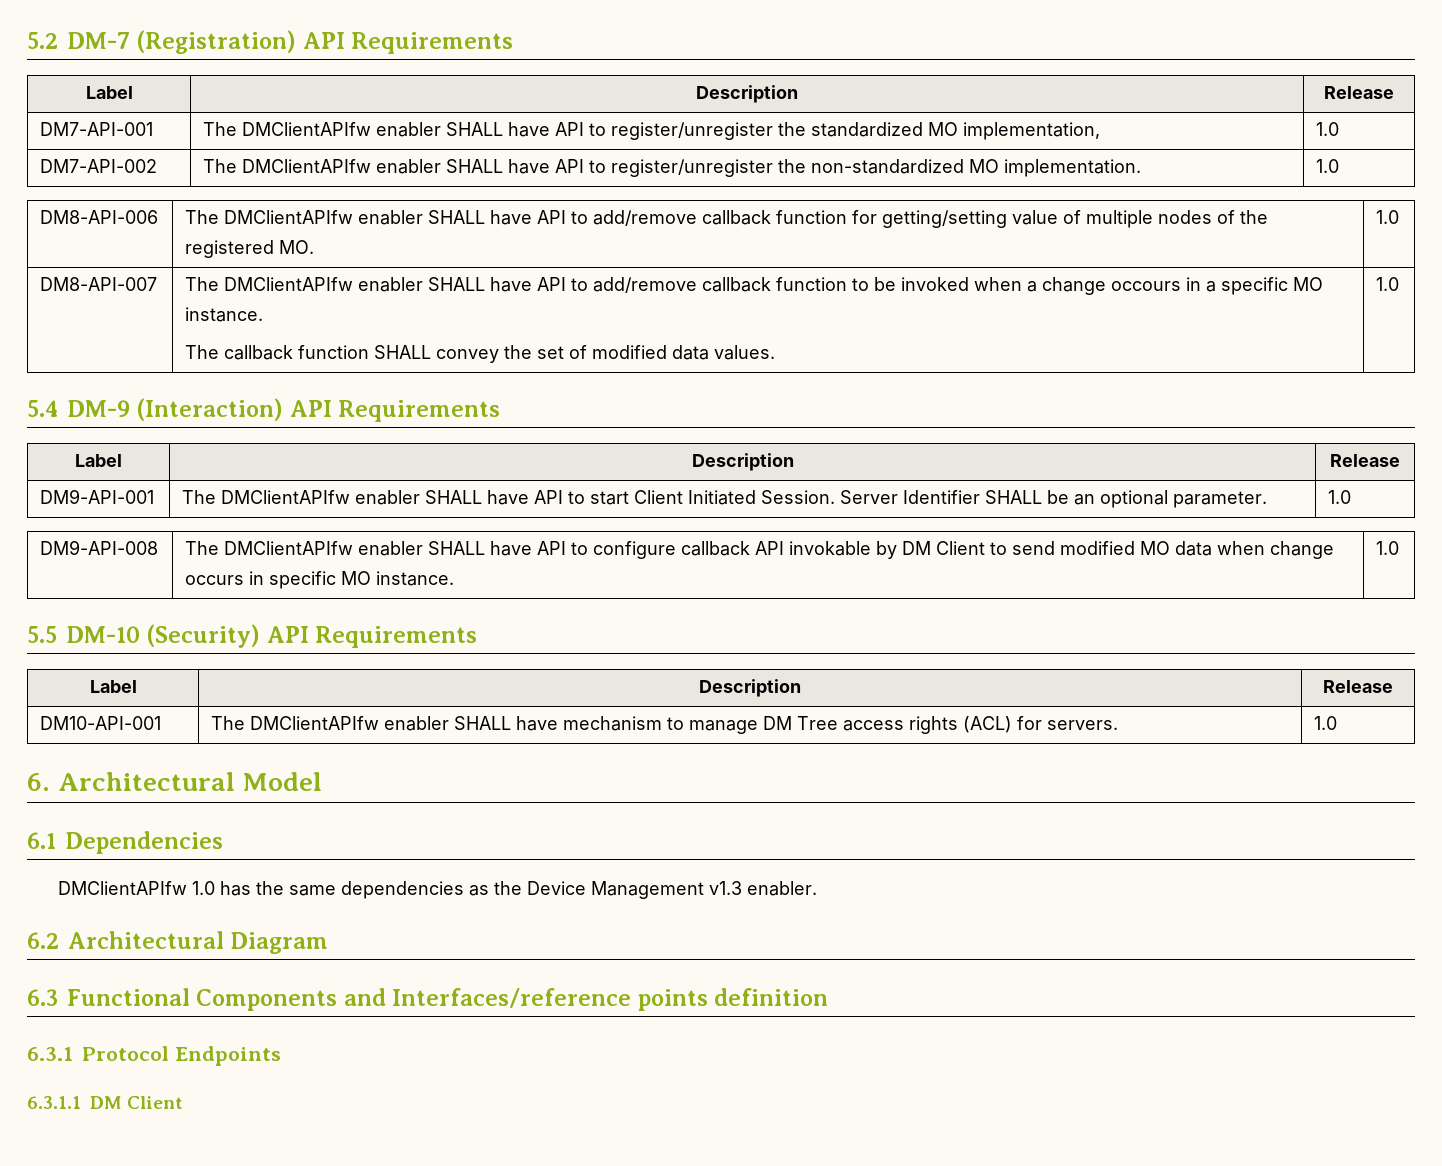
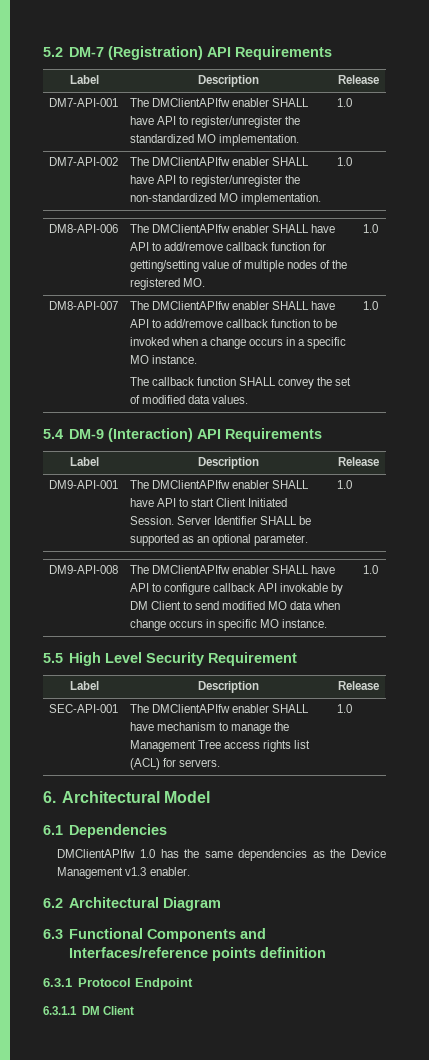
- DM7-API-001 | The DMClientAPIfw enabler SHALL have API to register/unregister the standardized MO implementation, | 1.0
+ DM7-API-001 | The DMClientAPIfw enabler SHALL have API to register/unregister the standardized MO implementation. | 1.0
- DM8-API-007 | The DMClientAPIfw enabler SHALL have API to add/remove callback function to be invoked when a change occours in a specific MO instance.
+ DM8-API-007 | The DMClientAPIfw enabler SHALL have API to add/remove callback function to be invoked when a change occurs in a specific MO instance.
- DM9-API-001 | The DMClientAPIfw enabler SHALL have API to start Client Initiated Session. Server Identifier SHALL be an optional parameter. | 1.0
+ DM9-API-001 | The DMClientAPIfw enabler SHALL have API to start Client Initiated Session. Server Identifier SHALL be supported as an optional parameter. | 1.0
- 5.5 DM-10 (Security) API Requirements
+ 5.5 High Level Security Requirement
  Label | Description | Release
- DM10-API-001 | The DMClientAPIfw enabler SHALL have mechanism to manage DM Tree access rights (ACL) for servers. | 1.0
+ SEC-API-001 | The DMClientAPIfw enabler SHALL have mechanism to manage the Management Tree access rights list (ACL) for servers. | 1.0
- 6.3.1 Protocol Endpoints
+ 6.3.1 Protocol Endpoint

